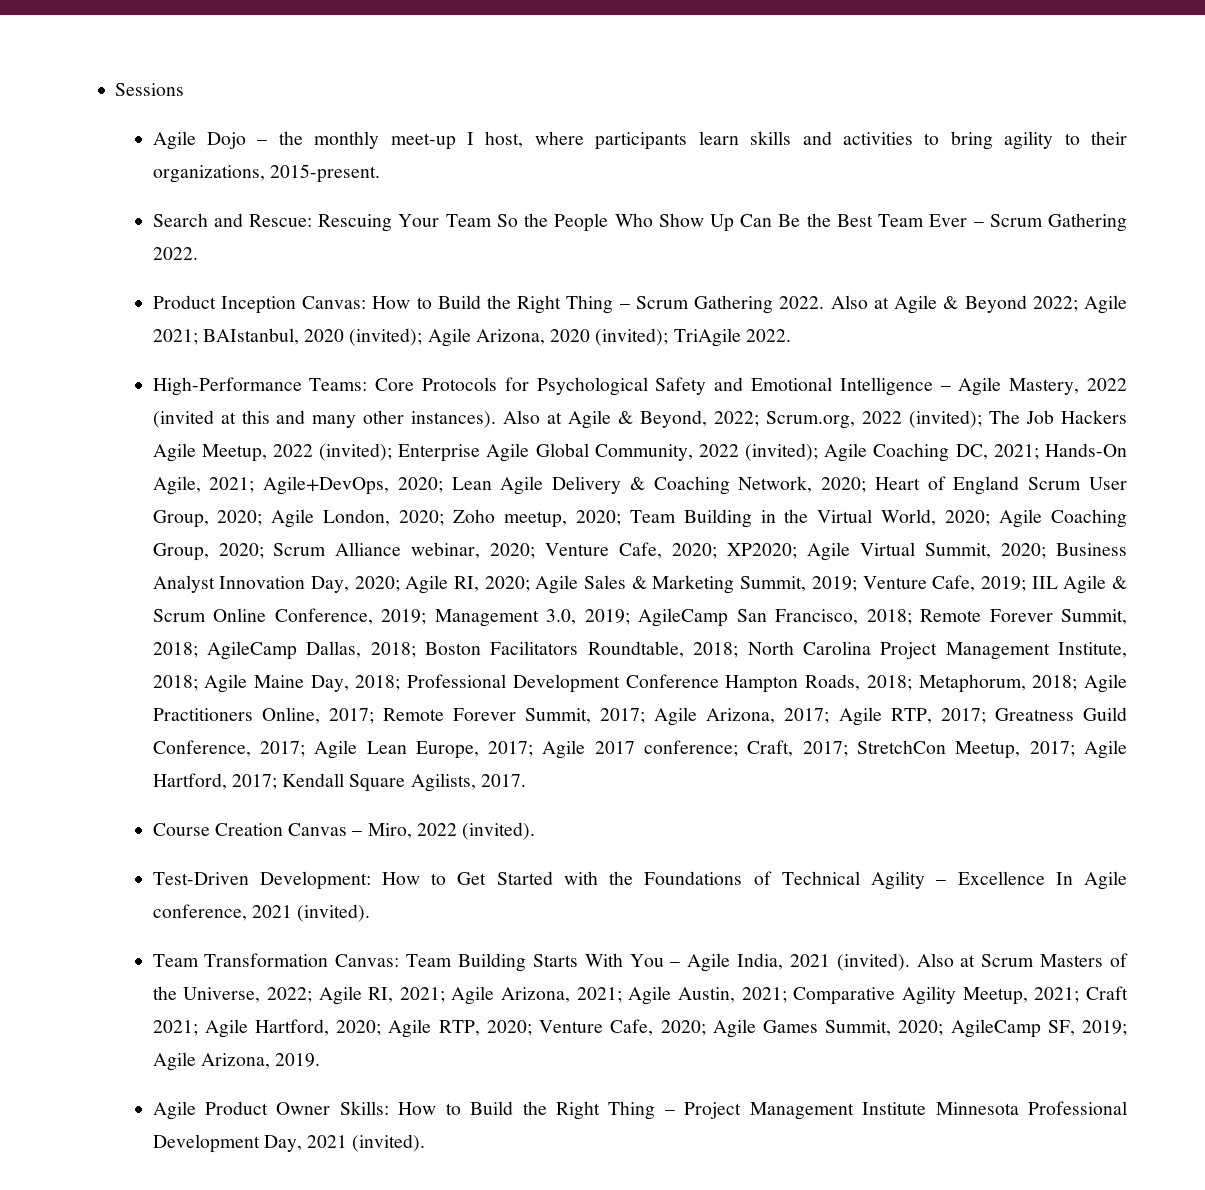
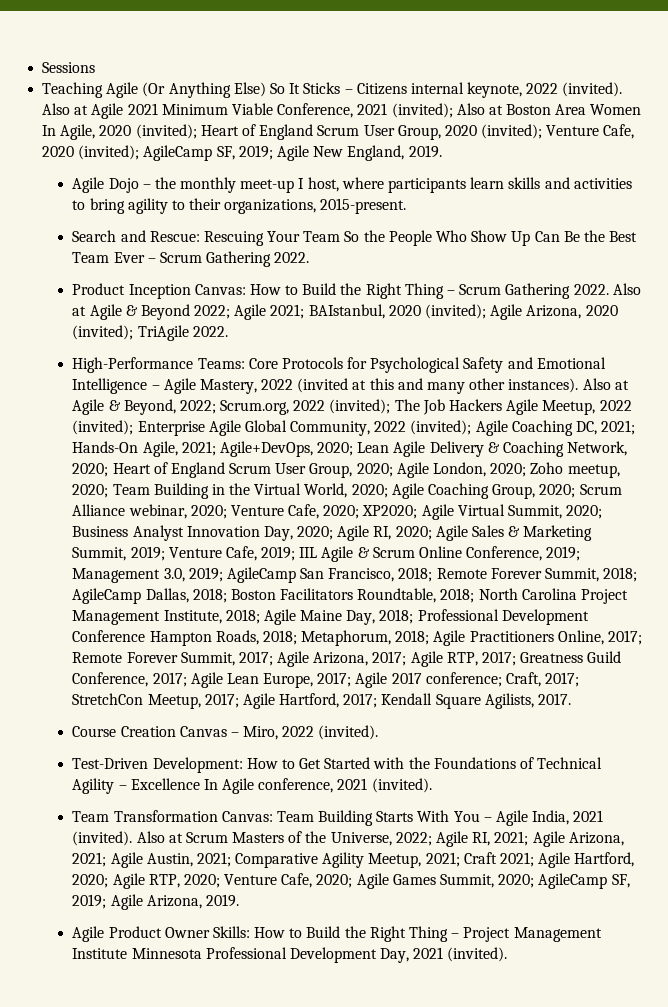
+ Teaching Agile (Or Anything Else) So It Sticks – Citizens internal keynote, 2022 (invited). Also at Agile 2021 Minimum Viable Conference, 2021 (invited); Also at Boston Area Women In Agile, 2020 (invited); Heart of England Scrum User Group, 2020 (invited); Venture Cafe, 2020 (invited); AgileCamp SF, 2019; Agile New England, 2019.

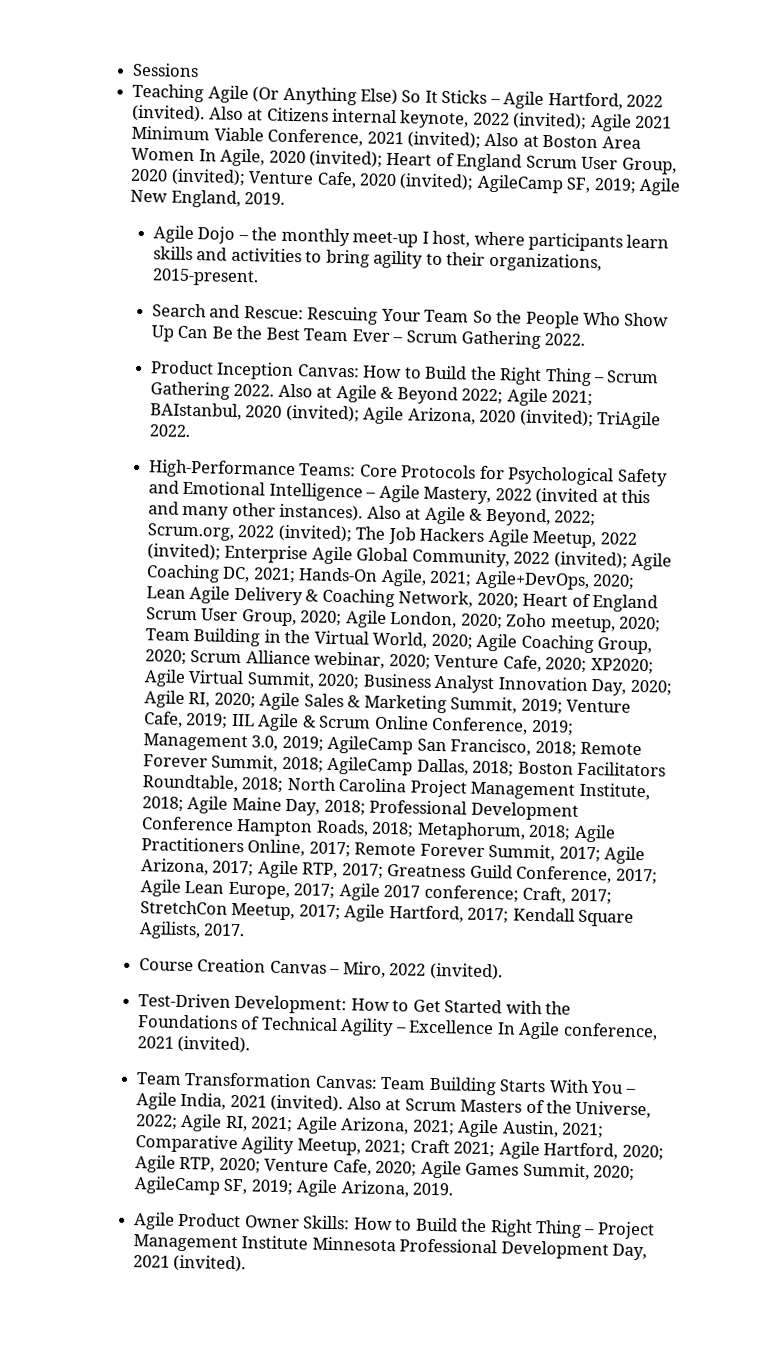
- Teaching Agile (Or Anything Else) So It Sticks – Citizens internal keynote, 2022 (invited). Also at Agile 2021 Minimum Viable Conference, 2021 (invited); Also at Boston Area Women In Agile, 2020 (invited); Heart of England Scrum User Group, 2020 (invited); Venture Cafe, 2020 (invited); AgileCamp SF, 2019; Agile New England, 2019.
+ Teaching Agile (Or Anything Else) So It Sticks – Agile Hartford, 2022 (invited). Also at Citizens internal keynote, 2022 (invited); Agile 2021 Minimum Viable Conference, 2021 (invited); Also at Boston Area Women In Agile, 2020 (invited); Heart of England Scrum User Group, 2020 (invited); Venture Cafe, 2020 (invited); AgileCamp SF, 2019; Agile New England, 2019.

